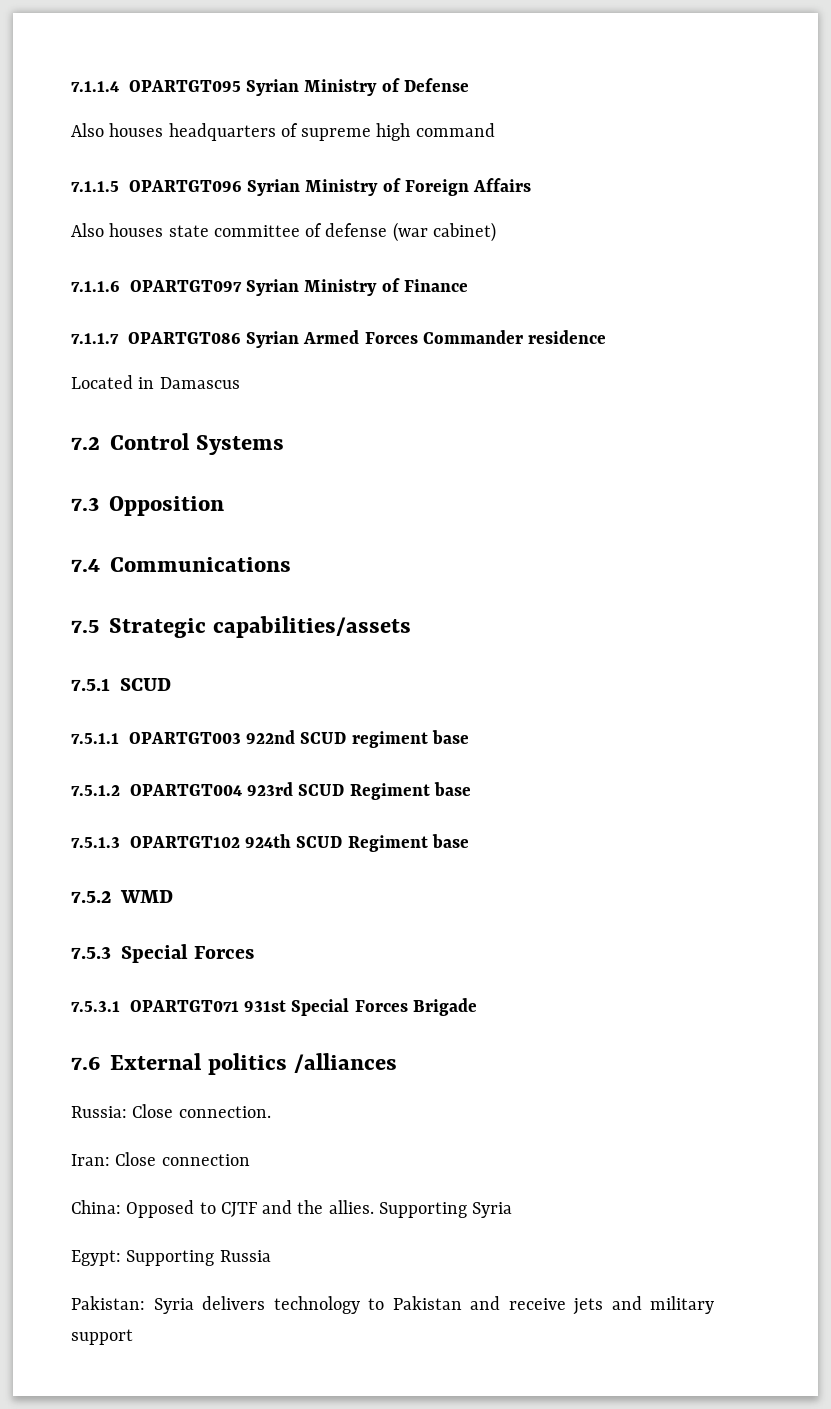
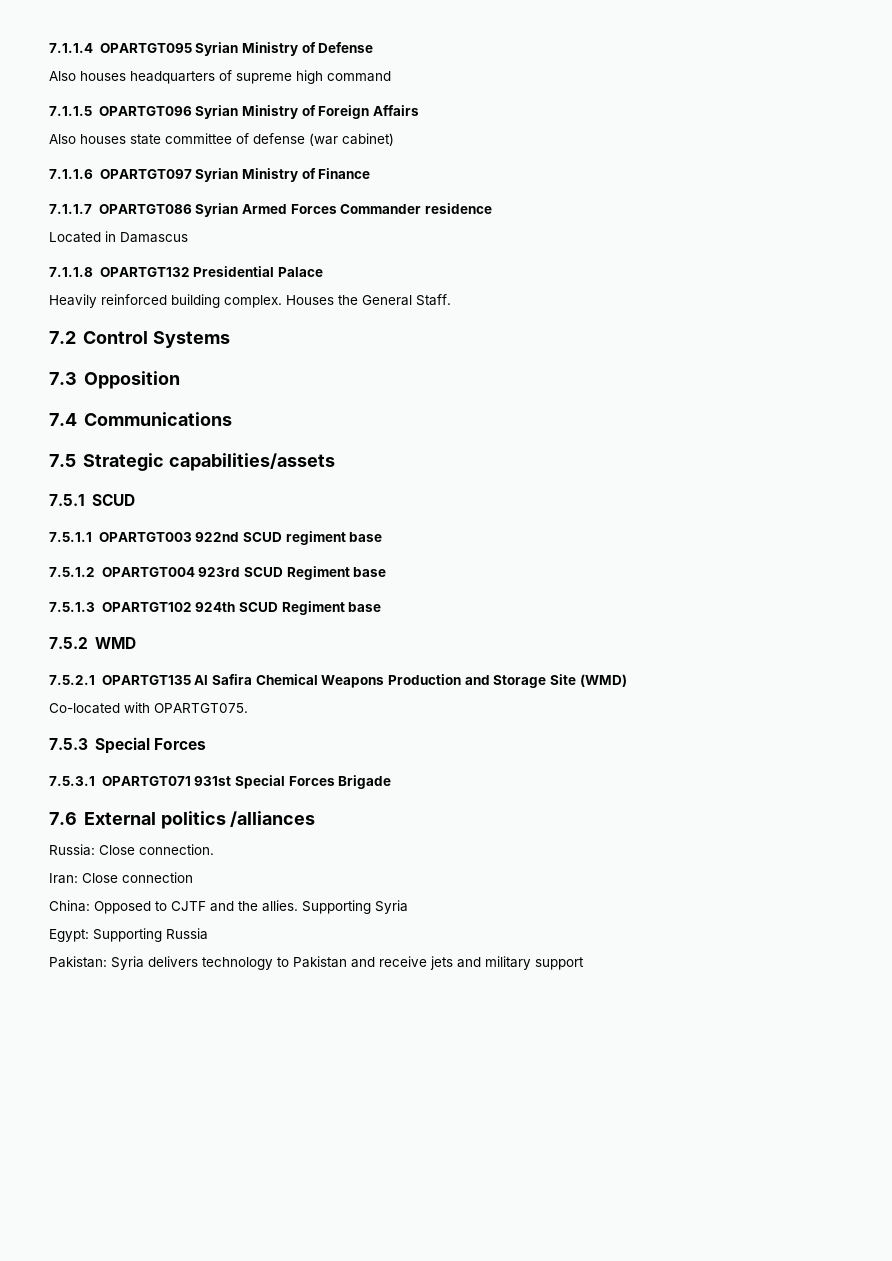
+ 7.1.1.8 OPARTGT132 Presidential Palace
+ Heavily reinforced building complex. Houses the General Staff.
+ 7.5.2.1 OPARTGT135 Al Safira Chemical Weapons Production and Storage Site (WMD)
+ Co-located with OPARTGT075.

